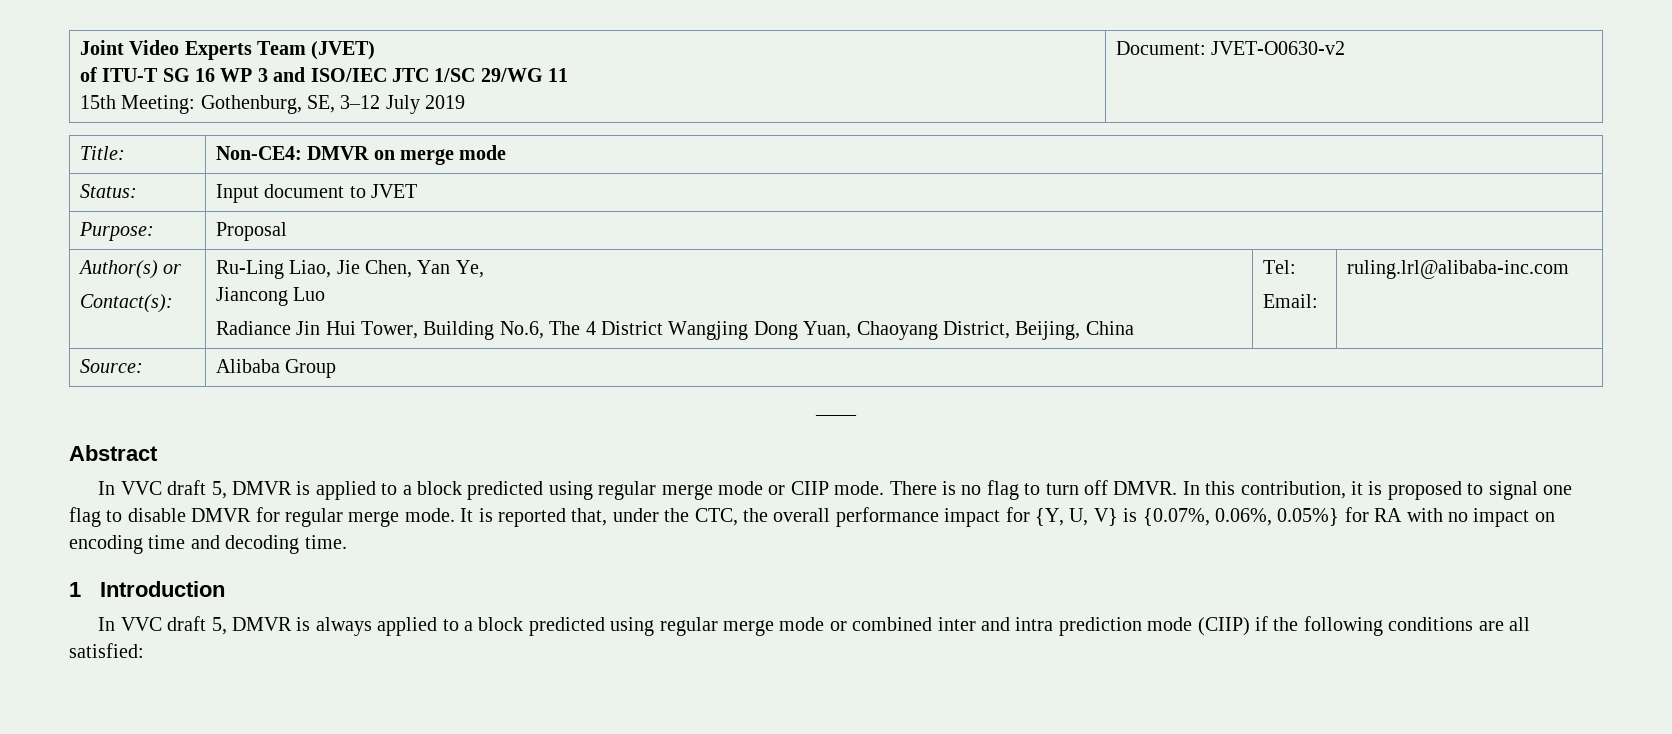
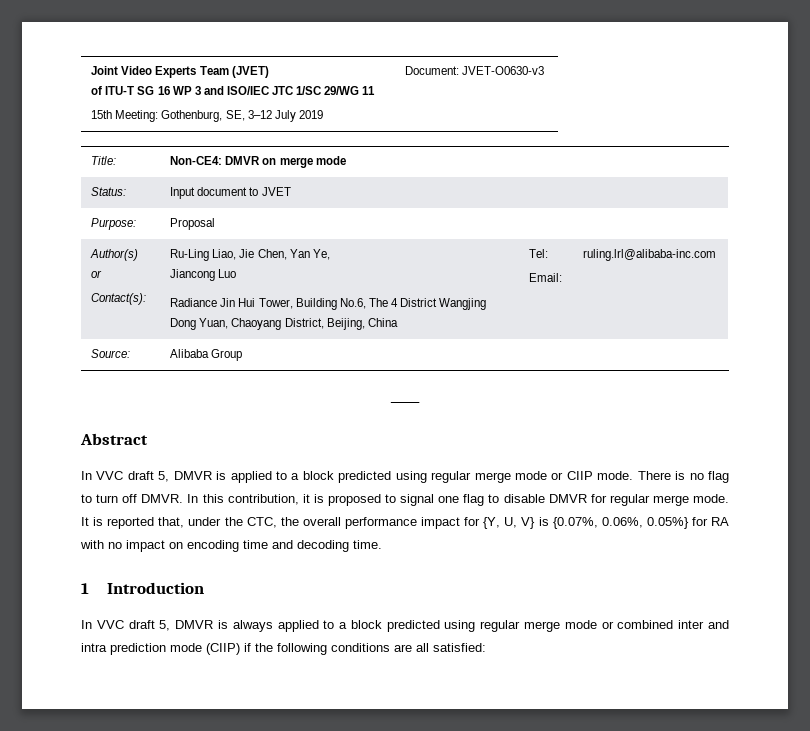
  Joint Video Experts Team (JVET)
  of ITU-T SG 16 WP 3 and ISO/IEC JTC 1/SC 29/WG 11
- 15th Meeting: Gothenburg, SE, 3–12 July 2019 | Document: JVET-O0630-v2
+ 15th Meeting: Gothenburg, SE, 3–12 July 2019 | Document: JVET-O0630-v3

